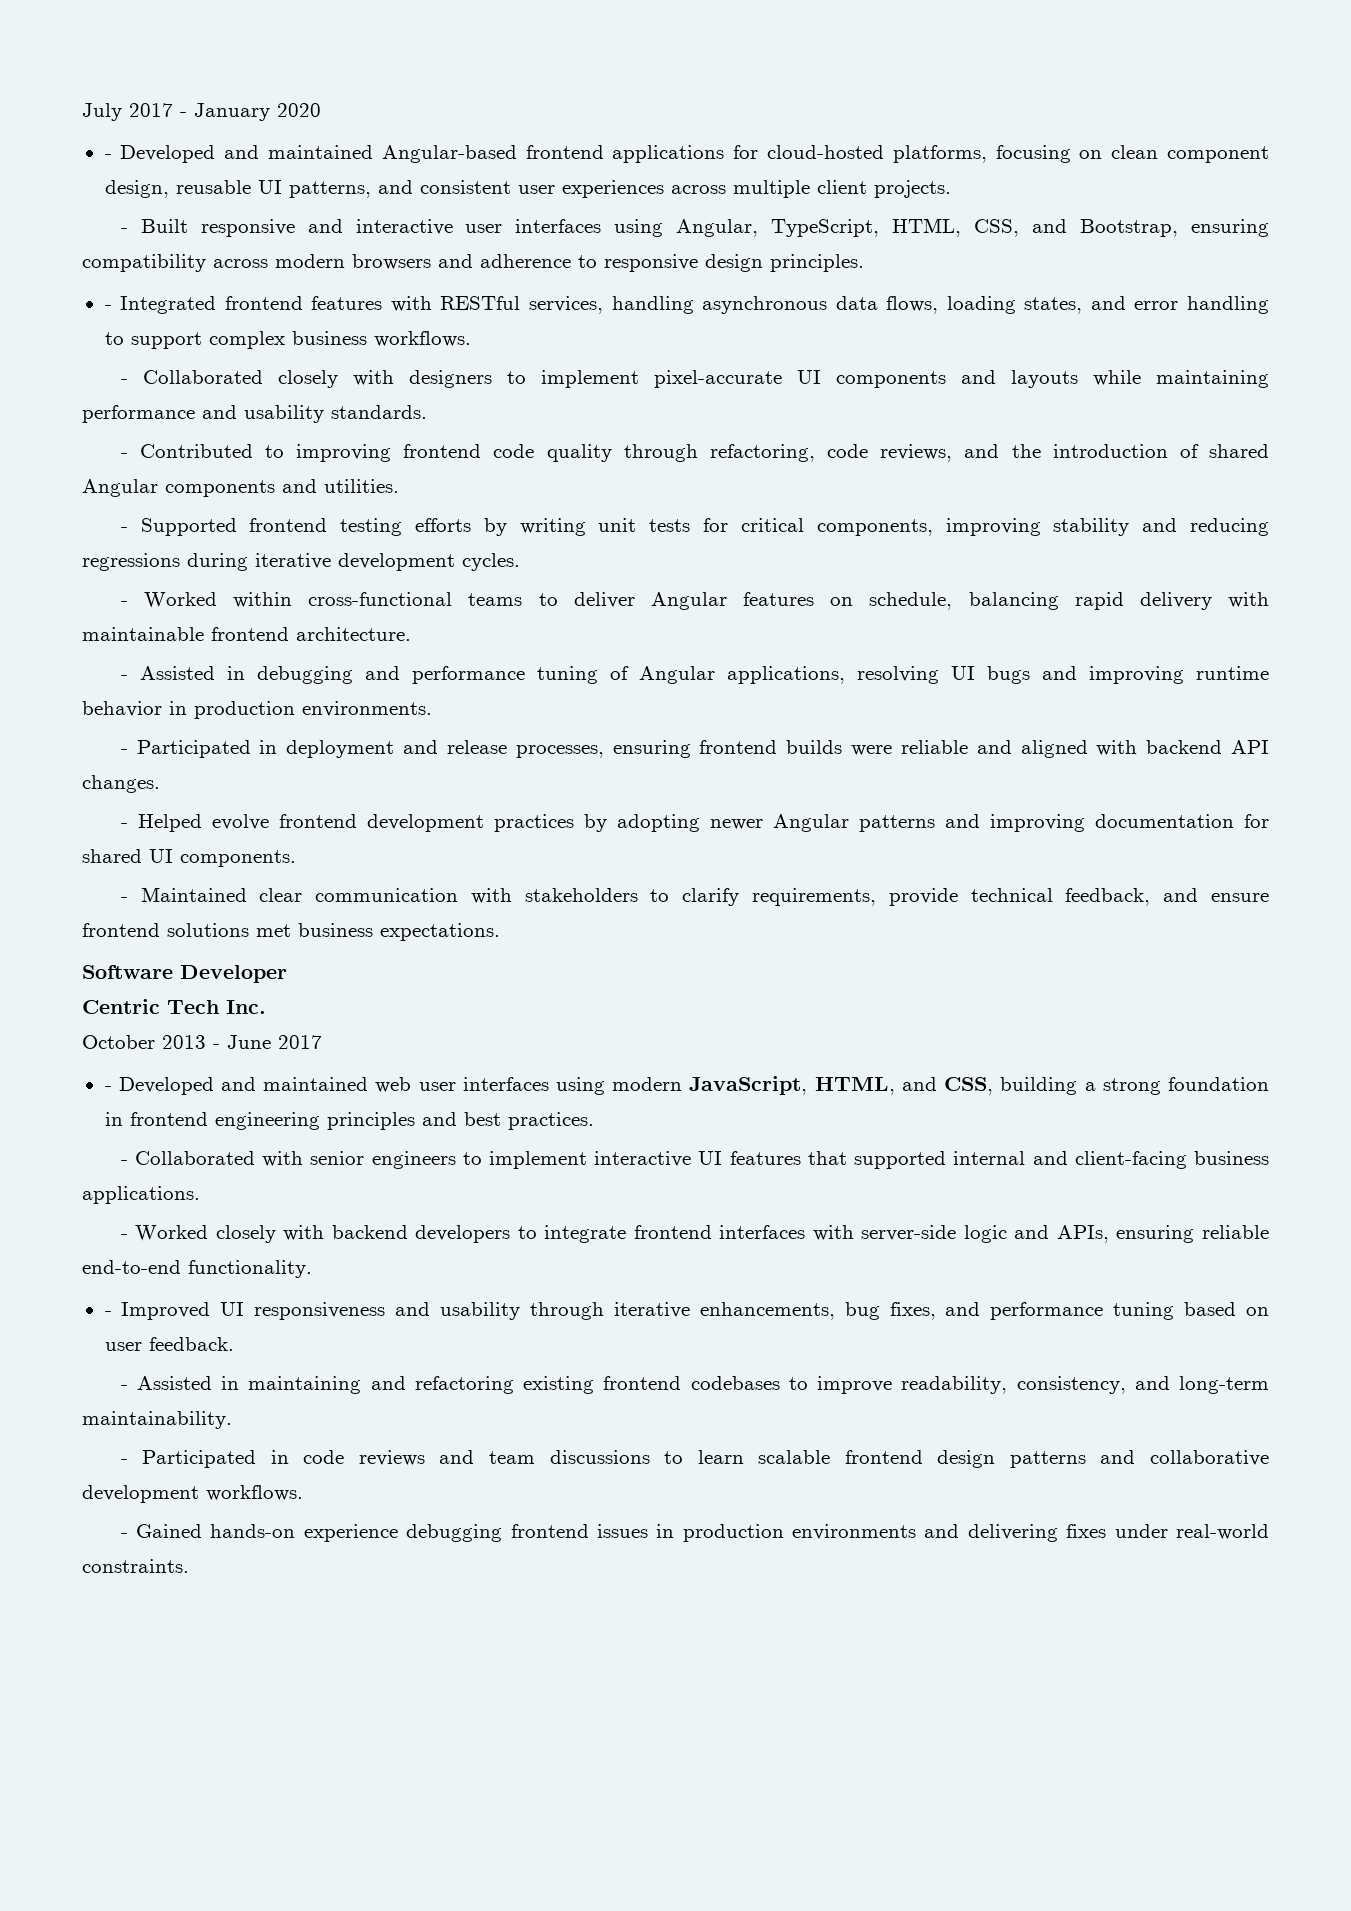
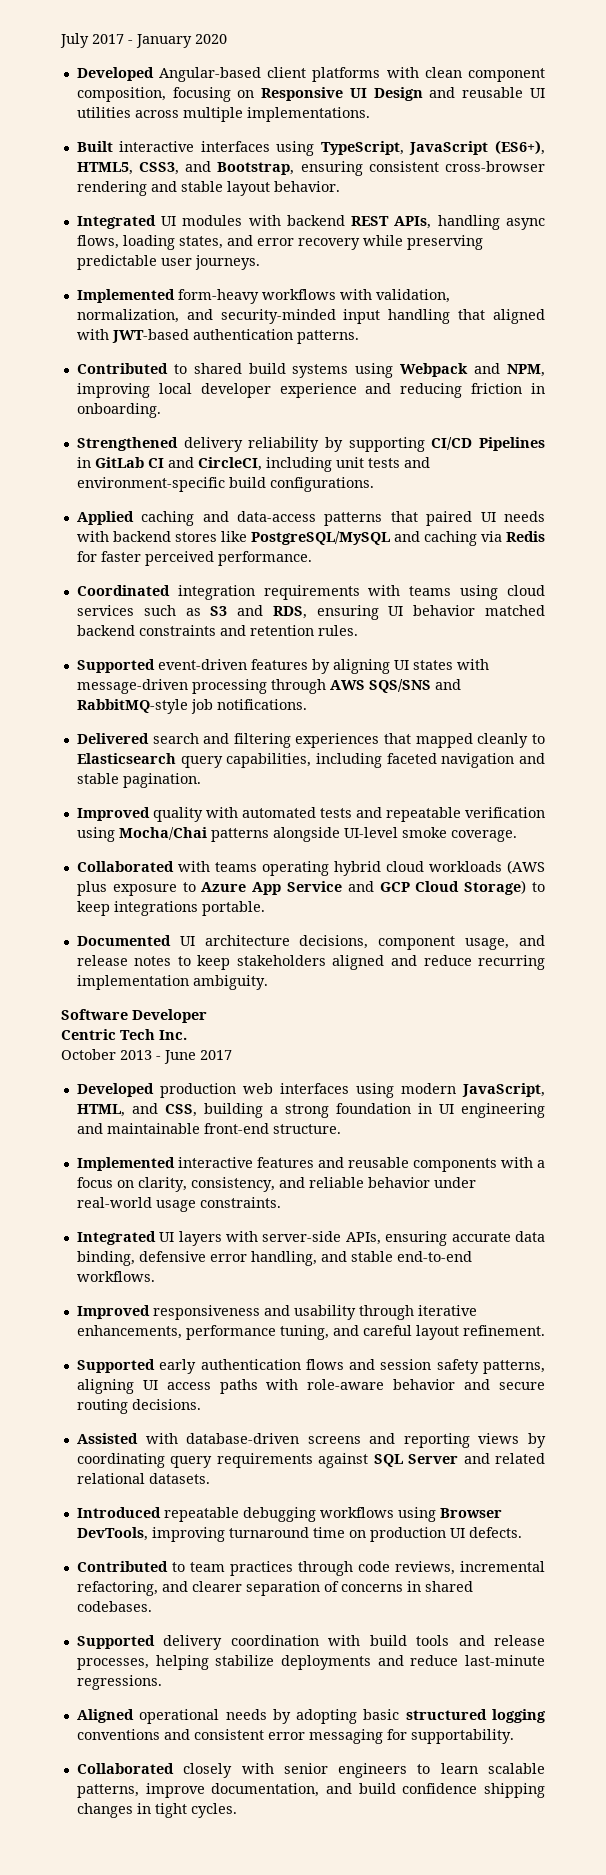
- - Developed and maintained Angular-based frontend applications for cloud-hosted platforms, focusing on clean component design, reusable UI patterns, and consistent user experiences across multiple client projects.
- - Built responsive and interactive user interfaces using Angular, TypeScript, HTML, CSS, and Bootstrap, ensuring compatibility across modern browsers and adherence to responsive design principles.
- - Integrated frontend features with RESTful services, handling asynchronous data flows, loading states, and error handling to support complex business workflows.
- - Collaborated closely with designers to implement pixel-accurate UI components and layouts while maintaining performance and usability standards.
- - Contributed to improving frontend code quality through refactoring, code reviews, and the introduction of shared Angular components and utilities.
- - Supported frontend testing efforts by writing unit tests for critical components, improving stability and reducing regressions during iterative development cycles.
- - Worked within cross-functional teams to deliver Angular features on schedule, balancing rapid delivery with maintainable frontend architecture.
- - Assisted in debugging and performance tuning of Angular applications, resolving UI bugs and improving runtime behavior in production environments.
- - Participated in deployment and release processes, ensuring frontend builds were reliable and aligned with backend API changes.
- - Helped evolve frontend development practices by adopting newer Angular patterns and improving documentation for shared UI components.
- - Maintained clear communication with stakeholders to clarify requirements, provide technical feedback, and ensure frontend solutions met business expectations.
+ Developed Angular-based client platforms with clean component composition, focusing on Responsive UI Design and reusable UI utilities across multiple implementations.
+ Built interactive interfaces using TypeScript, JavaScript (ES6+), HTML5, CSS3, and Bootstrap, ensuring consistent cross-browser rendering and stable layout behavior.
+ Integrated UI modules with backend REST APIs, handling async flows, loading states, and error recovery while preserving predictable user journeys.
+ Implemented form-heavy workflows with validation, normalization, and security-minded input handling that aligned with JWT-based authentication patterns.
+ Contributed to shared build systems using Webpack and NPM, improving local developer experience and reducing friction in onboarding.
+ Strengthened delivery reliability by supporting CI/CD Pipelines in GitLab CI and CircleCI, including unit tests and environment-specific build configurations.
+ Applied caching and data-access patterns that paired UI needs with backend stores like PostgreSQL/MySQL and caching via Redis for faster perceived performance.
+ Coordinated integration requirements with teams using cloud services such as S3 and RDS, ensuring UI behavior matched backend constraints and retention rules.
+ Supported event-driven features by aligning UI states with message-driven processing through AWS SQS/SNS and RabbitMQ-style job notifications.
+ Delivered search and filtering experiences that mapped cleanly to Elasticsearch query capabilities, including faceted navigation and stable pagination.
+ Improved quality with automated tests and repeatable verification using Mocha/Chai patterns alongside UI-level smoke coverage.
+ Collaborated with teams operating hybrid cloud workloads (AWS plus exposure to Azure App Service and GCP Cloud Storage) to keep integrations portable.
+ Documented UI architecture decisions, component usage, and release notes to keep stakeholders aligned and reduce recurring implementation ambiguity.
- - Developed and maintained web user interfaces using modern JavaScript, HTML, and CSS, building a strong foundation in frontend engineering principles and best practices.
- - Collaborated with senior engineers to implement interactive UI features that supported internal and client-facing business applications.
- - Worked closely with backend developers to integrate frontend interfaces with server-side logic and APIs, ensuring reliable end-to-end functionality.
- - Improved UI responsiveness and usability through iterative enhancements, bug fixes, and performance tuning based on user feedback.
- - Assisted in maintaining and refactoring existing frontend codebases to improve readability, consistency, and long-term maintainability.
- - Participated in code reviews and team discussions to learn scalable frontend design patterns and collaborative development workflows.
- - Gained hands-on experience debugging frontend issues in production environments and delivering fixes under real-world constraints.
+ Developed production web interfaces using modern JavaScript, HTML, and CSS, building a strong foundation in UI engineering and maintainable front-end structure.
+ Implemented interactive features and reusable components with a focus on clarity, consistency, and reliable behavior under real-world usage constraints.
+ Integrated UI layers with server-side APIs, ensuring accurate data binding, defensive error handling, and stable end-to-end workflows.
+ Improved responsiveness and usability through iterative enhancements, performance tuning, and careful layout refinement.
+ Supported early authentication flows and session safety patterns, aligning UI access paths with role-aware behavior and secure routing decisions.
+ Assisted with database-driven screens and reporting views by coordinating query requirements against SQL Server and related relational datasets.
+ Introduced repeatable debugging workflows using Browser DevTools, improving turnaround time on production UI defects.
+ Contributed to team practices through code reviews, incremental refactoring, and clearer separation of concerns in shared codebases.
+ Supported delivery coordination with build tools and release processes, helping stabilize deployments and reduce last-minute regressions.
+ Aligned operational needs by adopting basic structured logging conventions and consistent error messaging for supportability.
+ Collaborated closely with senior engineers to learn scalable patterns, improve documentation, and build confidence shipping changes in tight cycles.

